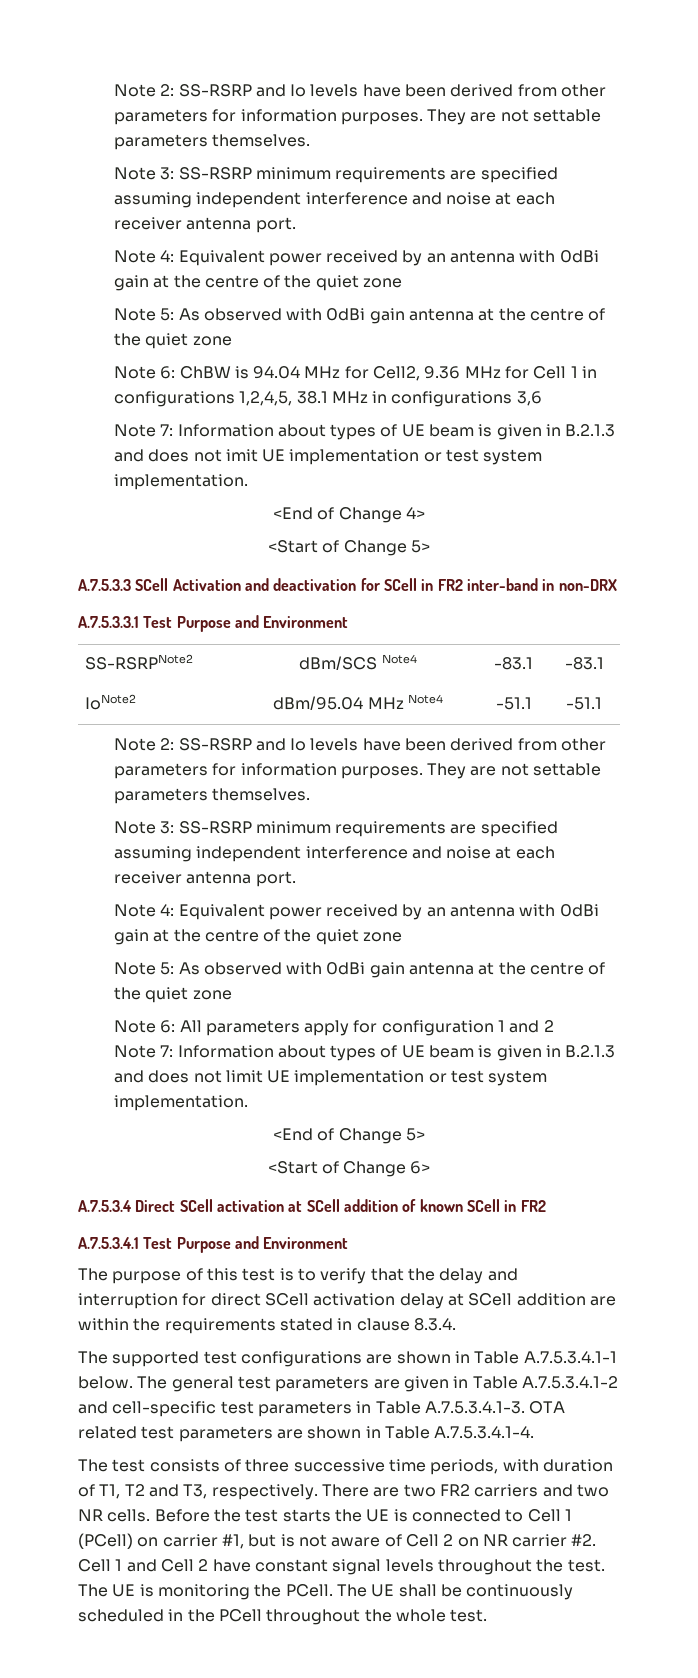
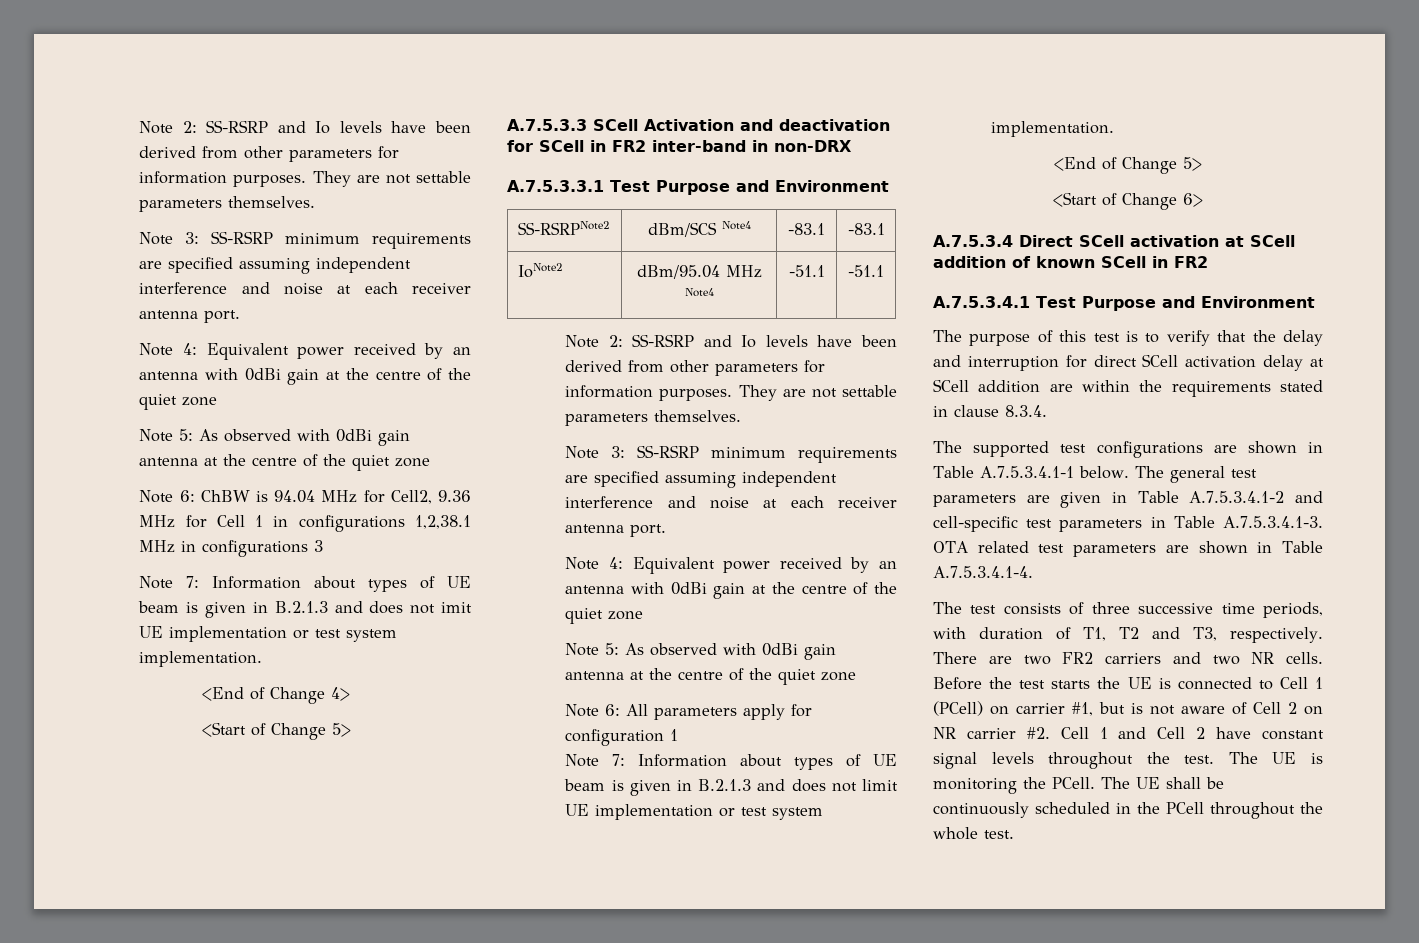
- Note 6: ChBW is 94.04 MHz for Cell2, 9.36 MHz for Cell 1 in configurations 1,2,4,5, 38.1 MHz in configurations 3,6
+ Note 6: ChBW is 94.04 MHz for Cell2, 9.36 MHz for Cell 1 in configurations 1,2,38.1 MHz in configurations 3
- Note 6: All parameters apply for configuration 1 and 2
+ Note 6: All parameters apply for configuration 1

